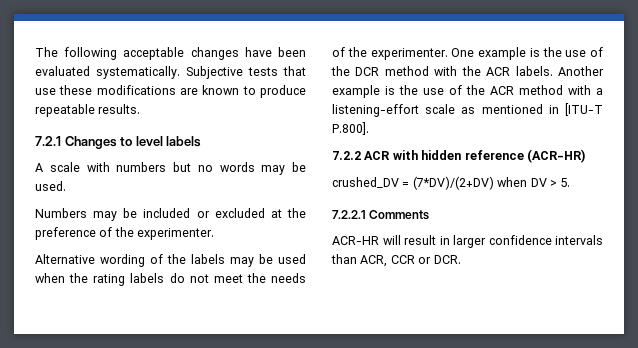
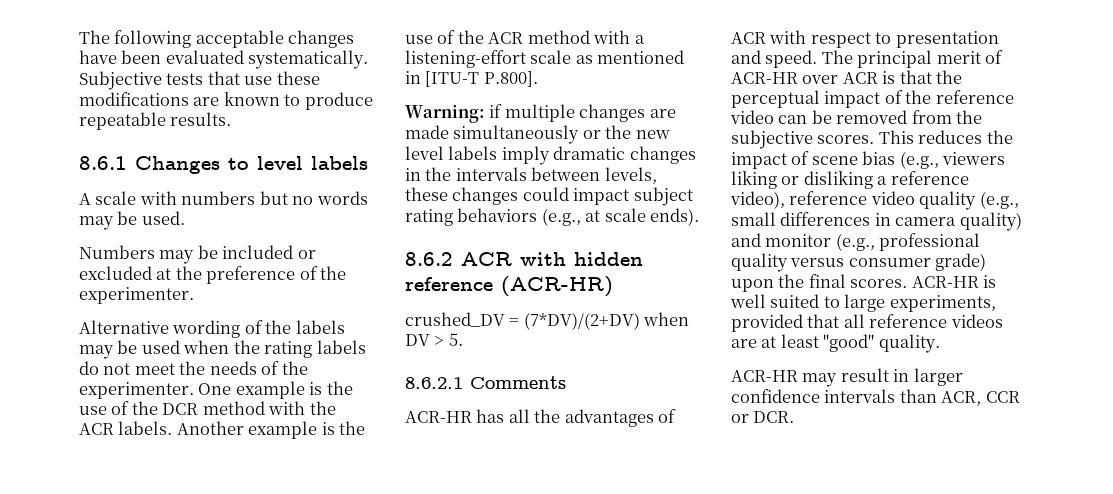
- 7.2.1 Changes to level labels
+ 8.6.1 Changes to level labels
- 7.2.2 ACR with hidden reference (ACR-HR)
+ Warning: if multiple changes are made simultaneously or the new level labels imply dramatic changes in the intervals between levels, these changes could impact subject rating behaviors (e.g., at scale ends).
+ 8.6.2 ACR with hidden reference (ACR-HR)
- 7.2.2.1 Comments
+ 8.6.2.1 Comments
- ACR-HR will result in larger confidence intervals than ACR, CCR or DCR.
+ ACR-HR has all the advantages of ACR with respect to presentation and speed. The principal merit of ACR-HR over ACR is that the perceptual impact of the reference video can be removed from the subjective scores. This reduces the impact of scene bias (e.g., viewers liking or disliking a reference video), reference video quality (e.g., small differences in camera quality) and monitor (e.g., professional quality versus consumer grade) upon the final scores. ACR-HR is well suited to large experiments, provided that all reference videos are at least "good" quality.
+ ACR-HR may result in larger confidence intervals than ACR, CCR or DCR.

